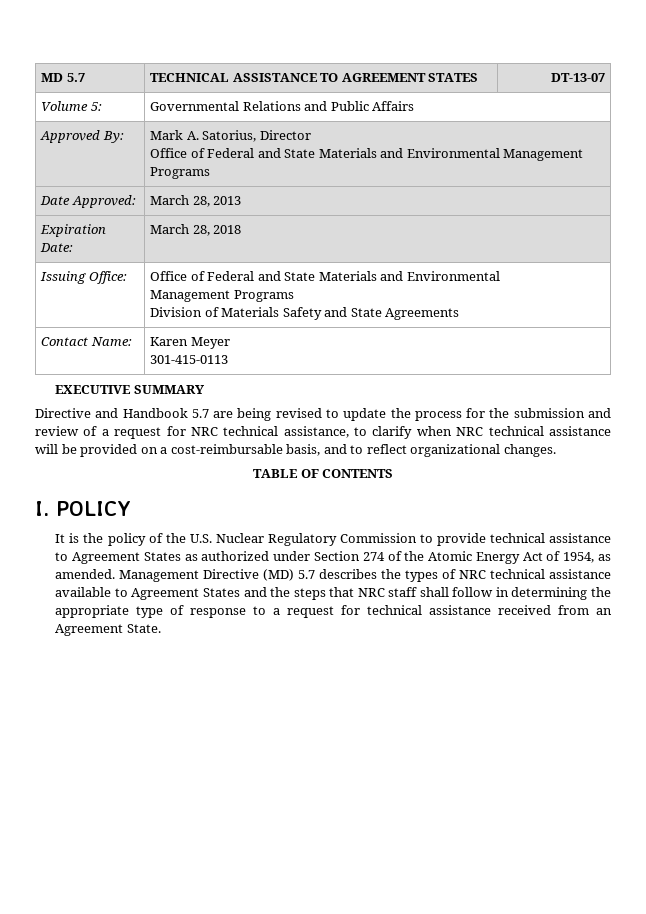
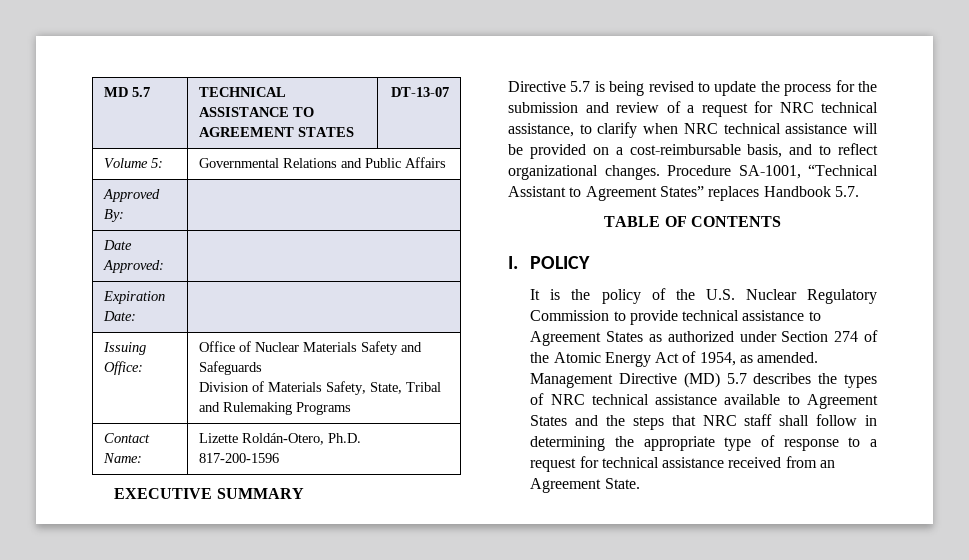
- Approved By: | Mark A. Satorius, Director
- Office of Federal and State Materials and Environmental Management Programs
+ Approved By: |
- Date Approved: | March 28, 2013
+ Date Approved: |
- Expiration Date: | March 28, 2018
+ Expiration Date: |
- Issuing Office: | Office of Federal and State Materials and Environmental
- Management Programs
- Division of Materials Safety and State Agreements
- Contact Name: | Karen Meyer
- 301-415-0113
+ Issuing Office: | Office of Nuclear Materials Safety and Safeguards
+ Division of Materials Safety, State, Tribal and Rulemaking Programs
+ Contact Name: | Lizette Roldán-Otero, Ph.D.
+ 817-200-1596
- Directive and Handbook 5.7 are being revised to update the process for the submission and review of a request for NRC technical assistance, to clarify when NRC technical assistance will be provided on a cost-reimbursable basis, and to reflect organizational changes.
+ Directive 5.7 is being revised to update the process for the submission and review of a request for NRC technical assistance, to clarify when NRC technical assistance will be provided on a cost-reimbursable basis, and to reflect organizational changes. Procedure SA-1001, “Technical Assistant to Agreement States” replaces Handbook 5.7.

